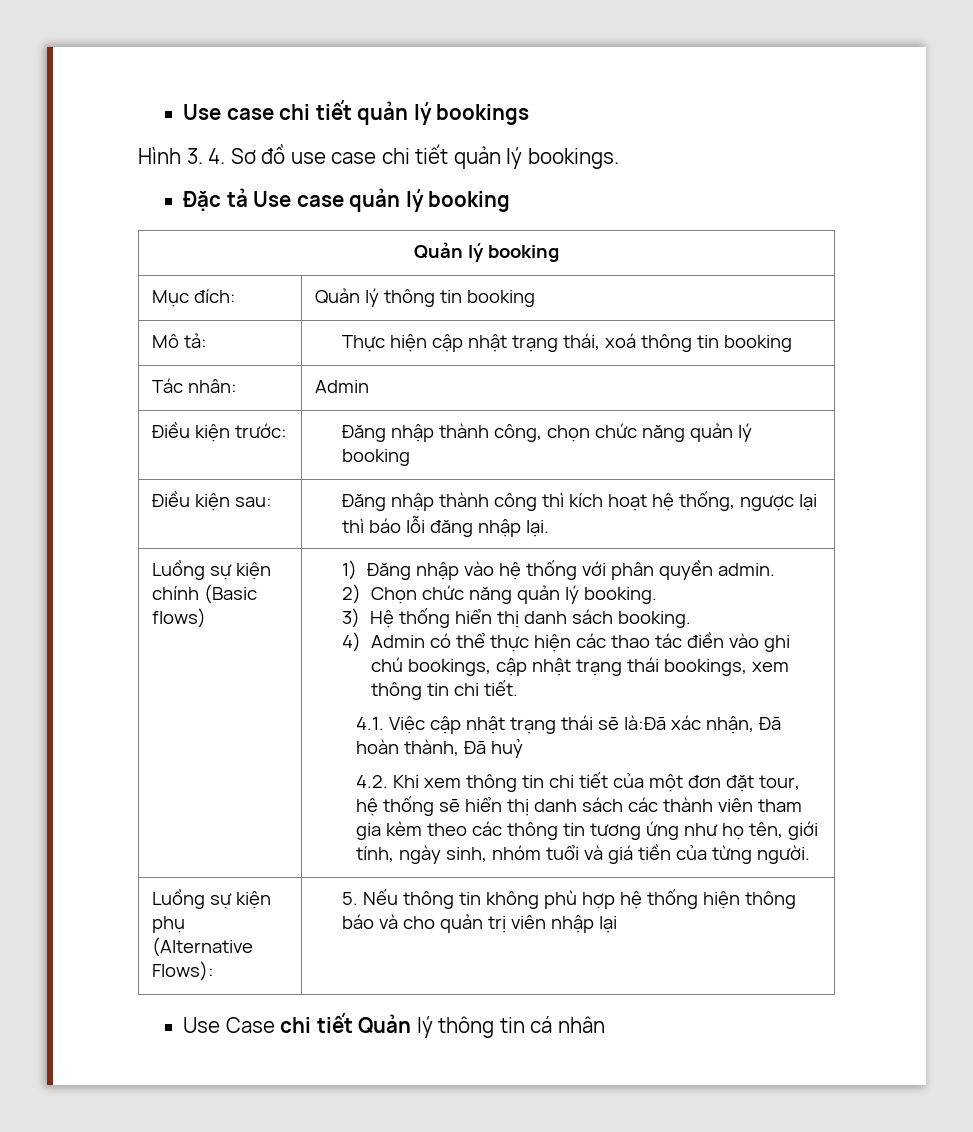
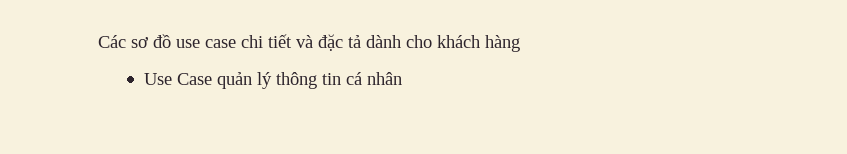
- Use case chi tiết quản lý bookings
- Hình 3. 4. Sơ đồ use case chi tiết quản lý bookings.
- Đặc tả Use case quản lý booking
- Quản lý booking
- Mục đích: | Quản lý thông tin booking
- Mô tả: | Thực hiện cập nhật trạng thái, xoá thông tin booking
- Tác nhân: | Admin
- Điều kiện trước: | Đăng nhập thành công, chọn chức năng quản lý booking
- Điều kiện sau: | Đăng nhập thành công thì kích hoạt hệ thống, ngược lại thì báo lỗi đăng nhập lại.
- Luồng sự kiện chính (Basic flows) | 1) Đăng nhập vào hệ thống với phân quyền admin.
- 2) Chọn chức năng quản lý booking.
- 3) Hệ thống hiển thị danh sách booking.
- 4) Admin có thể thực hiện các thao tác điền vào ghi chú bookings, cập nhật trạng thái bookings, xem thông tin chi tiết.
- 4.1. Việc cập nhật trạng thái sẽ là:Đã xác nhận, Đã hoàn thành, Đã huỷ
- 4.2. Khi xem thông tin chi tiết của một đơn đặt tour, hệ thống sẽ hiển thị danh sách các thành viên tham gia kèm theo các thông tin tương ứng như họ tên, giới tính, ngày sinh, nhóm tuổi và giá tiền của từng người.
- Luồng sự kiện phụ (Alternative Flows): | 5. Nếu thông tin không phù hợp hệ thống hiện thông báo và cho quản trị viên nhập lại
+ Các sơ đồ use case chi tiết và đặc tả dành cho khách hàng
- Use Case chi tiết Quản lý thông tin cá nhân
+ Use Case quản lý thông tin cá nhân

